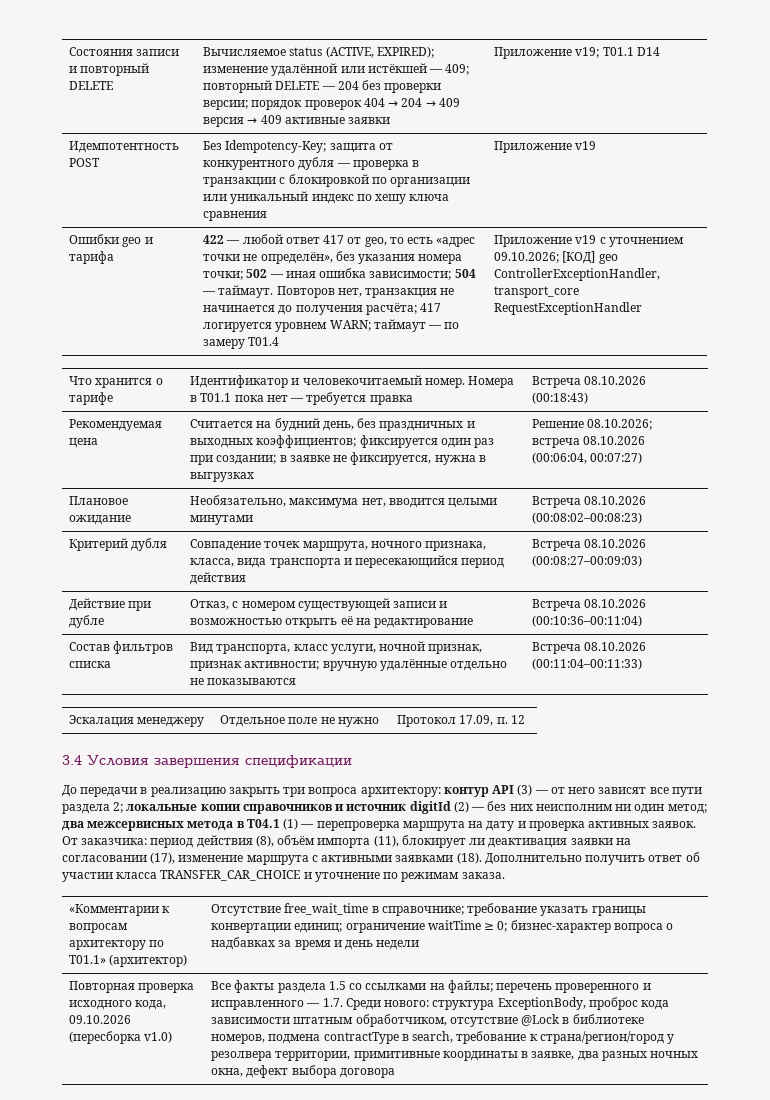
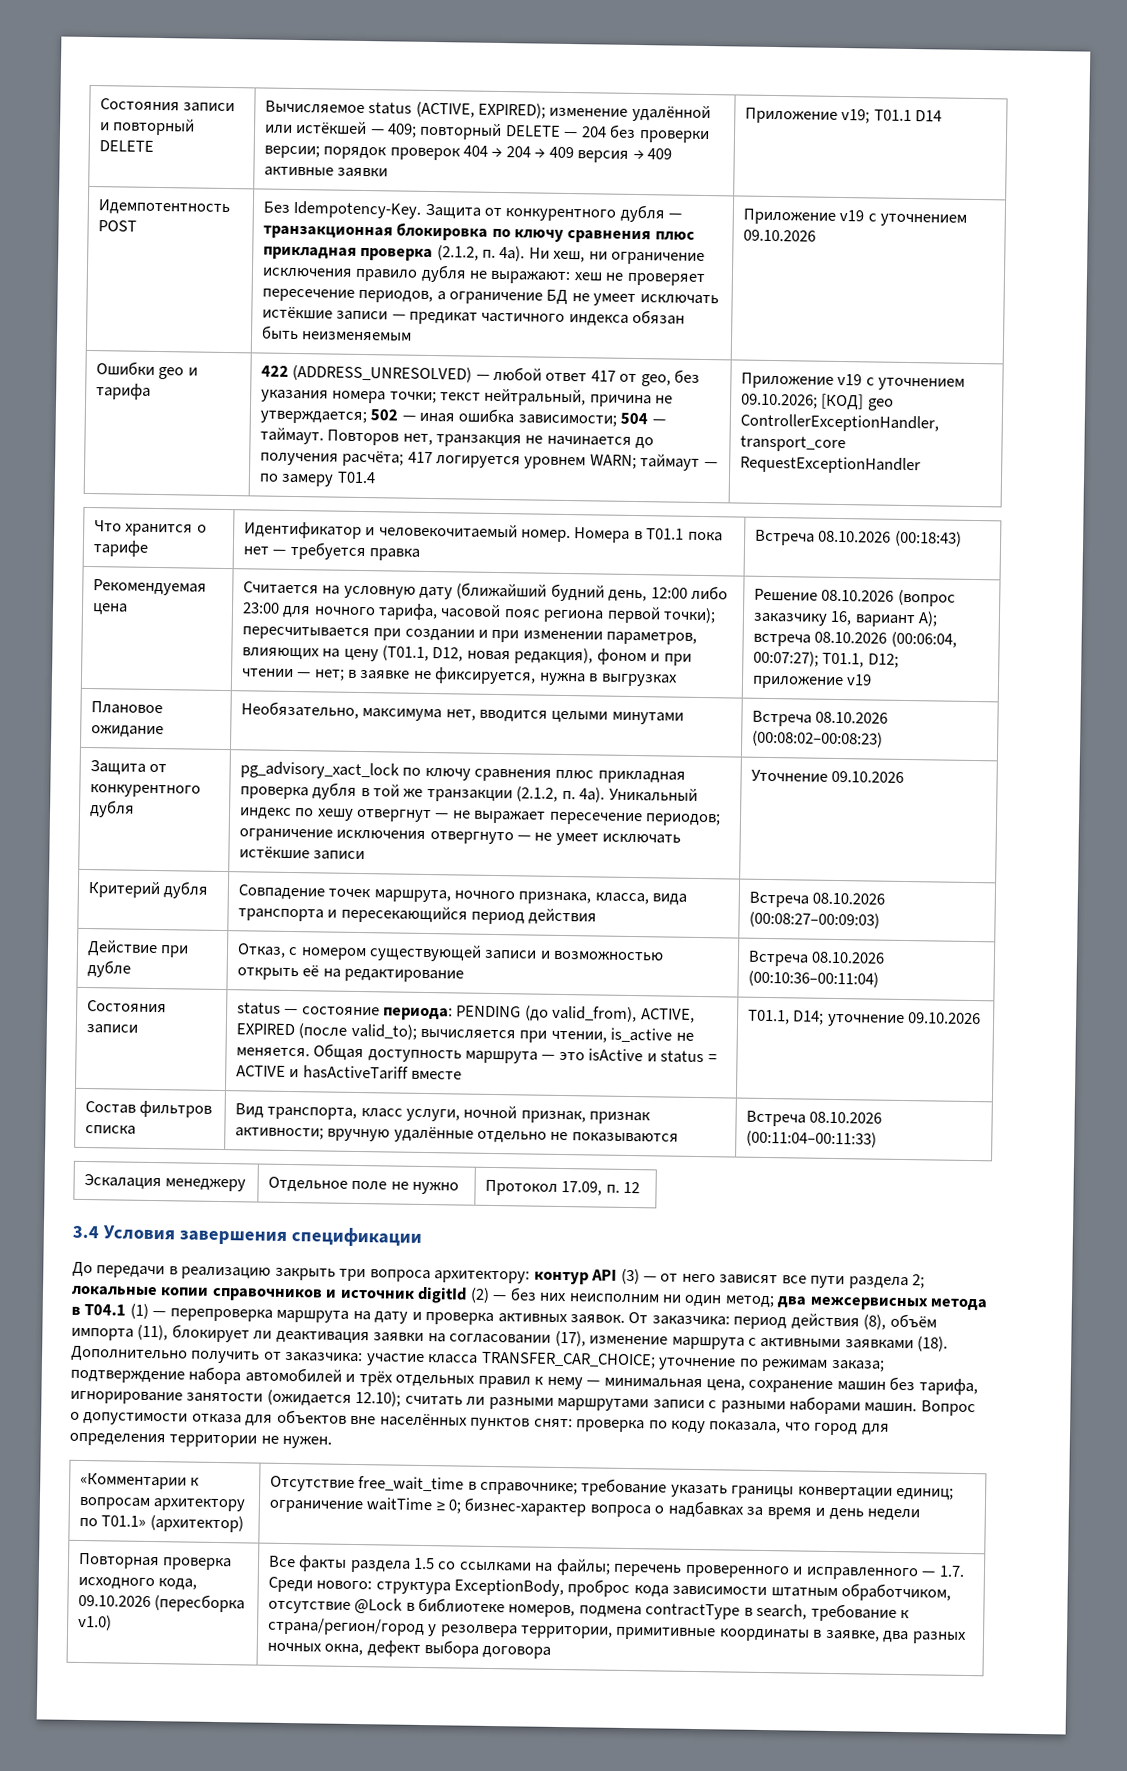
- Без Idempotency-Key; защита от конкурентного дубля — проверка в транзакции с блокировкой по организации или уникальный индекс по хешу ключа сравнения | Приложение v19
+ Без Idempotency-Key. Защита от конкурентного дубля — транзакционная блокировка по ключу сравнения плюс прикладная проверка (2.1.2, п. 4а). Ни хеш, ни ограничение исключения правило дубля не выражают: хеш не проверяет пересечение периодов, а ограничение БД не умеет исключать истёкшие записи — предикат частичного индекса обязан быть неизменяемым | Приложение v19 с уточнением 09.10.2026
- 422 — любой ответ 417 от geo, то есть «адрес точки не определён», без указания номера точки; 502 — иная ошибка зависимости; 504 — таймаут.
+ 422 (ADDRESS_UNRESOLVED) — любой ответ 417 от geo, без указания номера точки; текст нейтральный, причина не утверждается; 502 — иная ошибка зависимости; 504 — таймаут.
- Считается на будний день, без праздничных и выходных коэффициентов; фиксируется один раз при создании; в заявке не фиксируется, нужна в выгрузках
+ Считается на условную дату (ближайший будний день, 12:00 либо 23:00 для ночного тарифа, часовой пояс региона первой точки); пересчитывается при создании и при изменении параметров, влияющих на цену (T01.1, D12, новая редакция), фоном и при чтении — нет; в заявке не фиксируется, нужна в выгрузках
- Решение 08.10.2026; встреча 08.10.2026 (00:06:04, 00:07:27)
+ Решение 08.10.2026 (вопрос заказчику 16, вариант A); встреча 08.10.2026 (00:06:04, 00:07:27); T01.1, D12; приложение v19
+ Защита от конкурентного дубля | pg_advisory_xact_lock по ключу сравнения плюс прикладная проверка дубля в той же транзакции (2.1.2, п. 4а). Уникальный индекс по хешу отвергнут — не выражает пересечение периодов; ограничение исключения отвергнуто — не умеет исключать истёкшие записи | Уточнение 09.10.2026
+ Состояния записи | status — состояние периода: PENDING (до valid_from), ACTIVE, EXPIRED (после valid_to); вычисляется при чтении, is_active не меняется. Общая доступность маршрута — это isActive и status = ACTIVE и hasActiveTariff вместе | T01.1, D14; уточнение 09.10.2026
- Дополнительно получить ответ об участии класса TRANSFER_CAR_CHOICE и уточнение по режимам заказа.
+ Дополнительно получить от заказчика: участие класса TRANSFER_CAR_CHOICE; уточнение по режимам заказа; подтверждение набора автомобилей и трёх отдельных правил к нему — минимальная цена, сохранение машин без тарифа, игнорирование занятости (ожидается 12.10); считать ли разными маршрутами записи с разными наборами машин. Вопрос о допустимости отказа для объектов вне населённых пунктов снят: проверка по коду показала, что город для определения территории не нужен.

